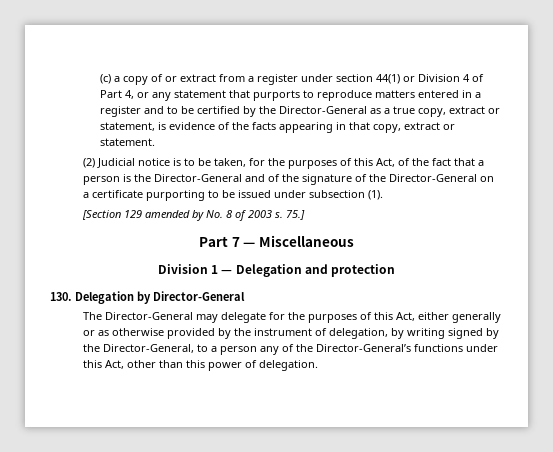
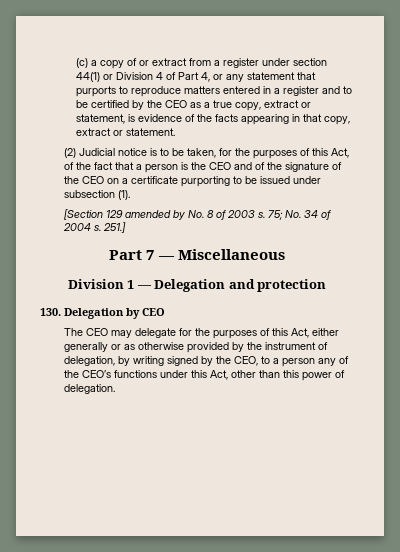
- (c) a copy of or extract from a register under section 44(1) or Division 4 of Part 4, or any statement that purports to reproduce matters entered in a register and to be certified by the Director-General as a true copy, extract or statement, is evidence of the facts appearing in that copy, extract or statement.
+ (c) a copy of or extract from a register under section 44(1) or Division 4 of Part 4, or any statement that purports to reproduce matters entered in a register and to be certified by the CEO as a true copy, extract or statement, is evidence of the facts appearing in that copy, extract or statement.
- (2) Judicial notice is to be taken, for the purposes of this Act, of the fact that a person is the Director-General and of the signature of the Director-General on a certificate purporting to be issued under subsection (1).
+ (2) Judicial notice is to be taken, for the purposes of this Act, of the fact that a person is the CEO and of the signature of the CEO on a certificate purporting to be issued under subsection (1).
- 75.]
+ 75; No. 34 of 2004 s. 251.]
- 130. Delegation by Director-General
+ 130. Delegation by CEO
- The Director-General may delegate for the purposes of this Act, either generally or as otherwise provided by the instrument of delegation, by writing signed by the Director-General, to a person any of the Director-General’s functions under this Act, other than this power of delegation.
+ The CEO may delegate for the purposes of this Act, either generally or as otherwise provided by the instrument of delegation, by writing signed by the CEO, to a person any of the CEO’s functions under this Act, other than this power of delegation.

